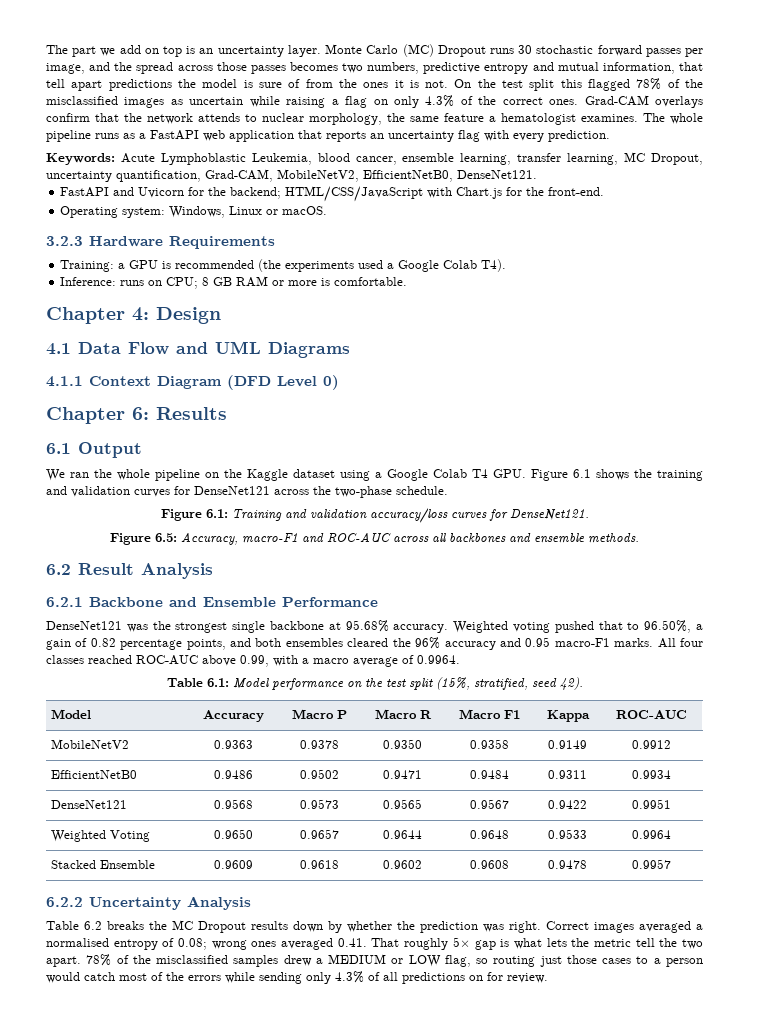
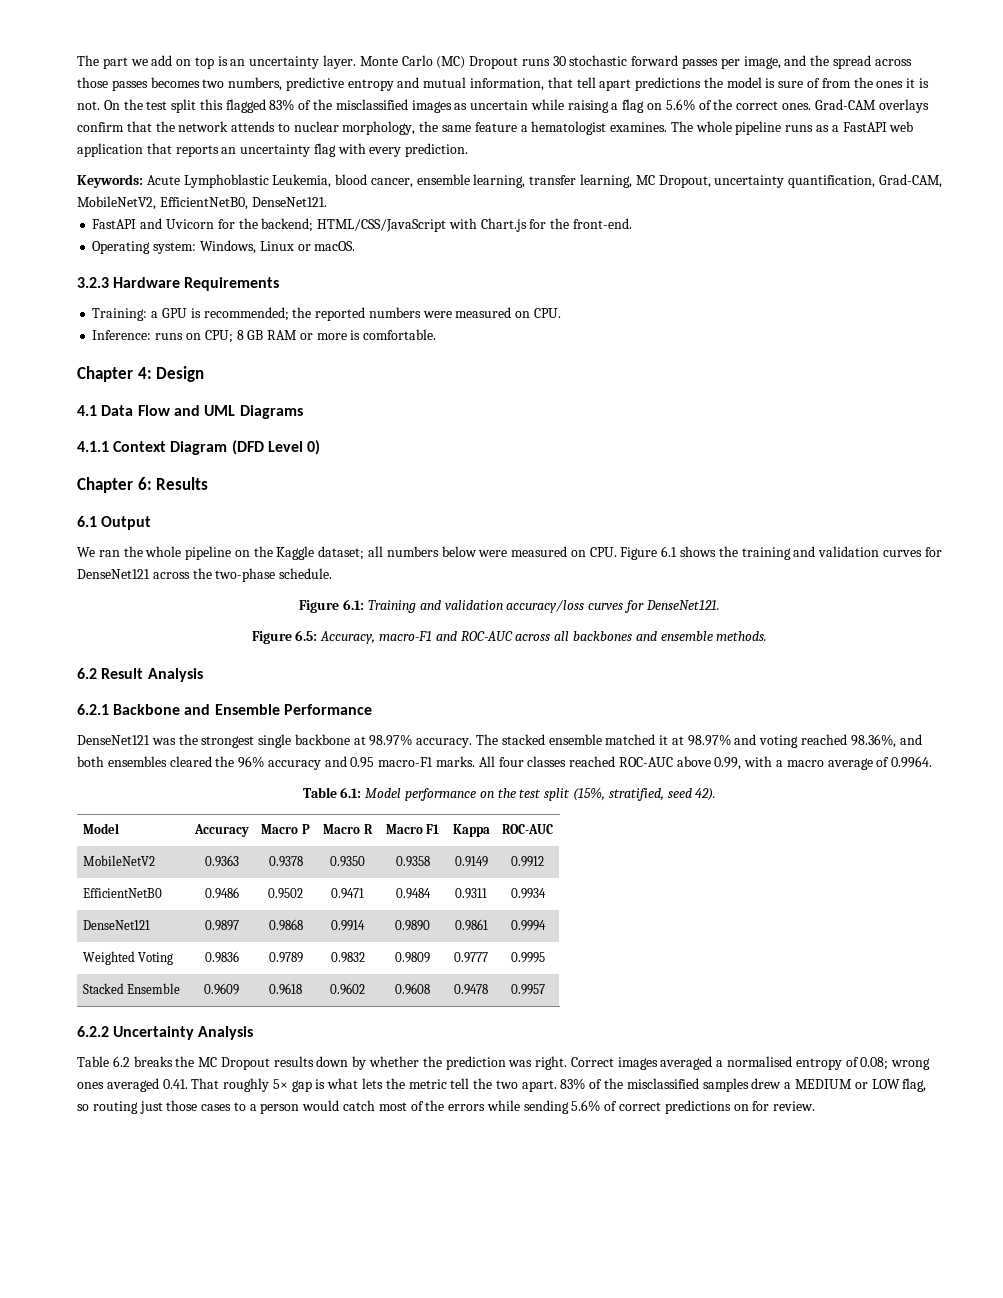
- On the test split this flagged 78% of the misclassified images as uncertain while raising a flag on only 4.3% of the correct ones.
+ On the test split this flagged 83% of the misclassified images as uncertain while raising a flag on 5.6% of the correct ones.
- Training: a GPU is recommended (the experiments used a Google Colab T4).
+ Training: a GPU is recommended; the reported numbers were measured on CPU.
- We ran the whole pipeline on the Kaggle dataset using a Google Colab T4 GPU. Figure 6.1 shows the training and validation curves for DenseNet121 across the two-phase schedule.
+ We ran the whole pipeline on the Kaggle dataset; all numbers below were measured on CPU. Figure 6.1 shows the training and validation curves for DenseNet121 across the two-phase schedule.
- DenseNet121 was the strongest single backbone at 95.68% accuracy. Weighted voting pushed that to 96.50%, a gain of 0.82 percentage points, and both ensembles cleared the 96% accuracy and 0.95 macro-F1 marks.
+ DenseNet121 was the strongest single backbone at 98.97% accuracy. The stacked ensemble matched it at 98.97% and voting reached 98.36%, and both ensembles cleared the 96% accuracy and 0.95 macro-F1 marks.
- DenseNet121 | 0.9568 | 0.9573 | 0.9565 | 0.9567 | 0.9422 | 0.9951
- Weighted Voting | 0.9650 | 0.9657 | 0.9644 | 0.9648 | 0.9533 | 0.9964
+ DenseNet121 | 0.9897 | 0.9868 | 0.9914 | 0.9890 | 0.9861 | 0.9994
+ Weighted Voting | 0.9836 | 0.9789 | 0.9832 | 0.9809 | 0.9777 | 0.9995
- 78% of the misclassified samples drew a MEDIUM or LOW flag, so routing just those cases to a person would catch most of the errors while sending only 4.3% of all predictions on for review.
+ 83% of the misclassified samples drew a MEDIUM or LOW flag, so routing just those cases to a person would catch most of the errors while sending 5.6% of correct predictions on for review.

